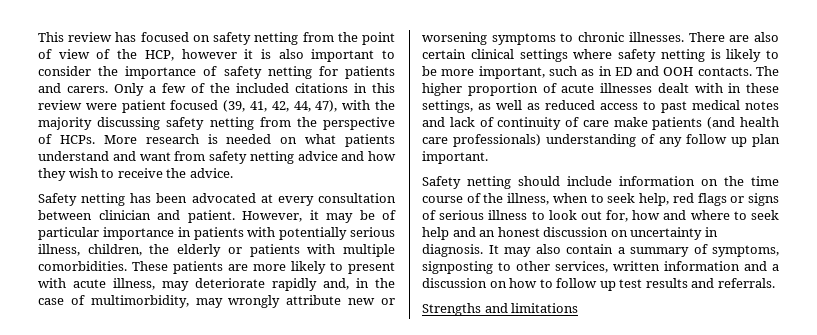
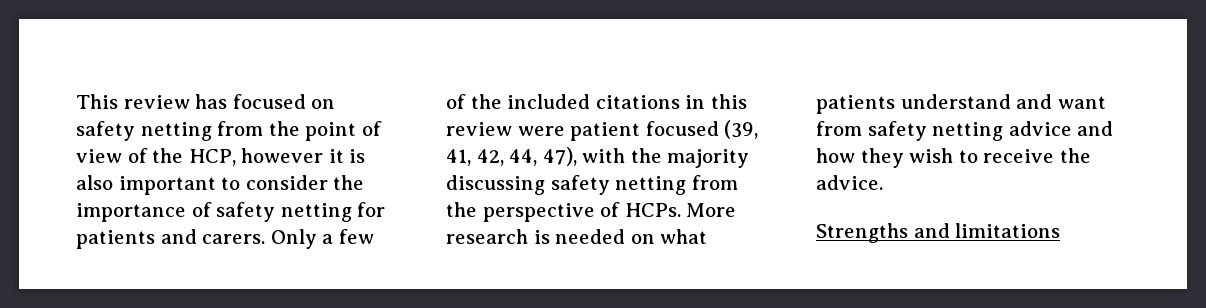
- Safety netting has been advocated at every consultation between clinician and patient. However, it may be of particular importance in patients with potentially serious illness, children, the elderly or patients with multiple comorbidities. These patients are more likely to present with acute illness, may deteriorate rapidly and, in the case of multimorbidity, may wrongly attribute new or worsening symptoms to chronic illnesses. There are also certain clinical settings where safety netting is likely to be more important, such as in ED and OOH contacts. The higher proportion of acute illnesses dealt with in these settings, as well as reduced access to past medical notes and lack of continuity of care make patients (and health care professionals) understanding of any follow up plan important.
- Safety netting should include information on the time course of the illness, when to seek help, red flags or signs of serious illness to look out for, how and where to seek help and an honest discussion on uncertainty in diagnosis. It may also contain a summary of symptoms, signposting to other services, written information and a discussion on how to follow up test results and referrals.

